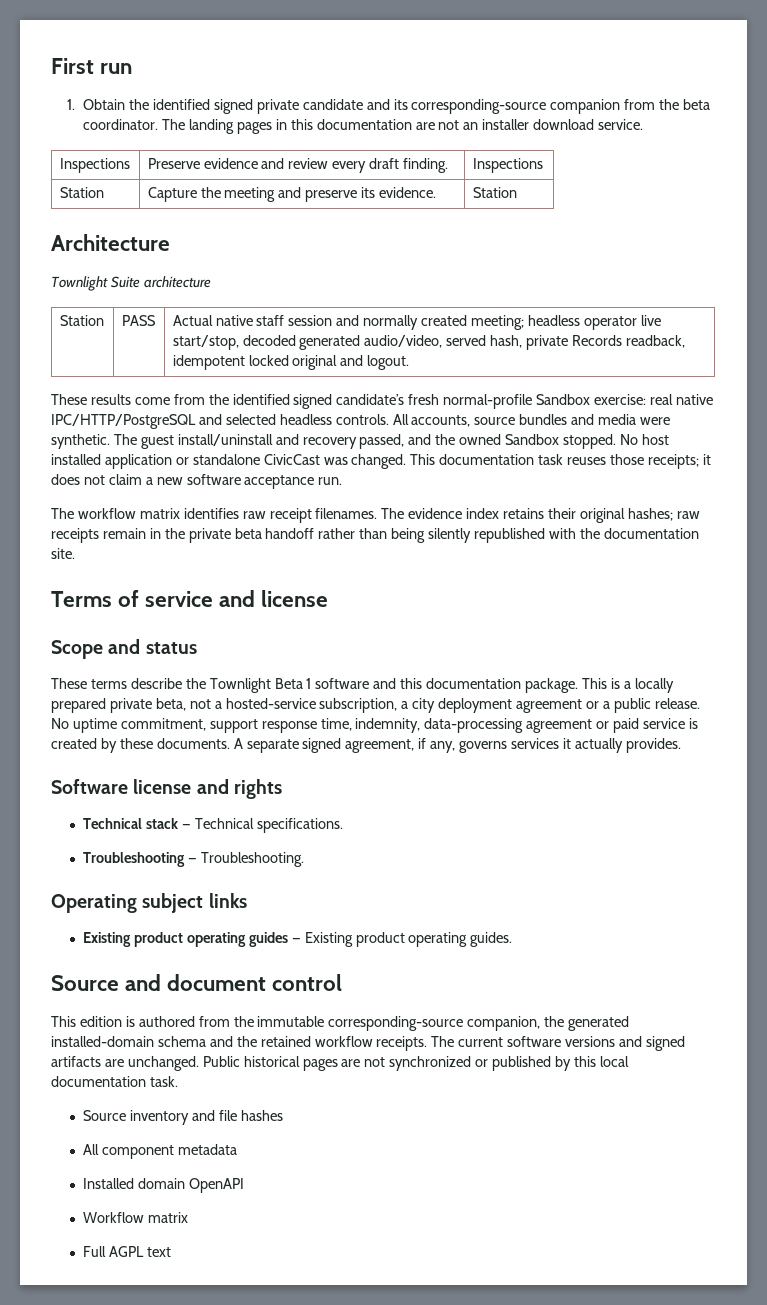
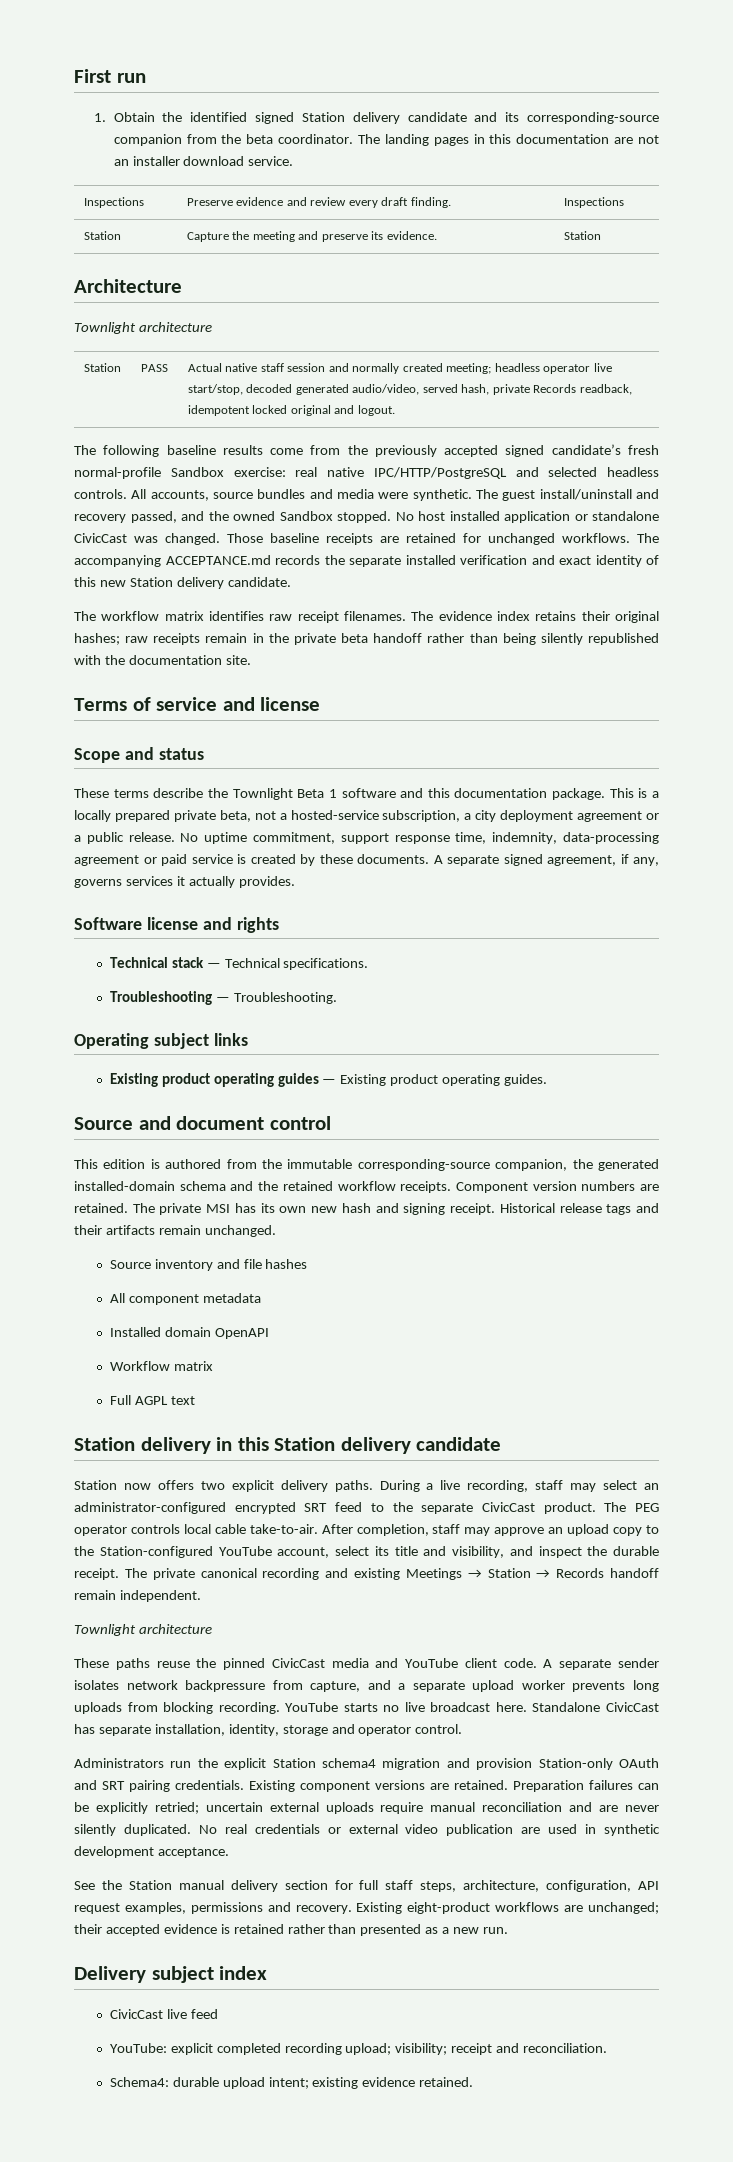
- 1. Obtain the identified signed private candidate and its corresponding-source companion from the beta coordinator.
+ 1. Obtain the identified signed Station delivery candidate and its corresponding-source companion from the beta coordinator.
  Architecture
- Townlight Suite architecture
+ Townlight architecture
- These results come from the identified signed candidate’s fresh normal-profile Sandbox exercise: real native IPC/HTTP/PostgreSQL and selected headless controls.
+ The following baseline results come from the previously accepted signed candidate’s fresh normal-profile Sandbox exercise: real native IPC/HTTP/PostgreSQL and selected headless controls.
- This documentation task reuses those receipts; it does not claim a new software acceptance run.
+ Those baseline receipts are retained for unchanged workflows. The accompanying ACCEPTANCE.md records the separate installed verification and exact identity of this new Station delivery candidate.
- The current software versions and signed artifacts are unchanged. Public historical pages are not synchronized or published by this local documentation task.
+ Component version numbers are retained. The private MSI has its own new hash and signing receipt. Historical release tags and their artifacts remain unchanged.
+ Station delivery in this Station delivery candidate
+ Station now offers two explicit delivery paths. During a live recording, staff may select an administrator-configured encrypted SRT feed to the separate CivicCast product. The PEG operator controls local cable take-to-air. After completion, staff may approve an upload copy to the Station-configured YouTube account, select its title and visibility, and inspect the durable receipt. The private canonical recording and existing Meetings → Station → Records handoff remain independent.
+ Townlight architecture
+ These paths reuse the pinned CivicCast media and YouTube client code. A separate sender isolates network backpressure from capture, and a separate upload worker prevents long uploads from blocking recording. YouTube starts no live broadcast here. Standalone CivicCast has separate installation, identity, storage and operator control.
+ Administrators run the explicit Station schema4 migration and provision Station-only OAuth and SRT pairing credentials. Existing component versions are retained. Preparation failures can be explicitly retried; uncertain external uploads require manual reconciliation and are never silently duplicated. No real credentials or external video publication are used in synthetic development acceptance.
+ See the Station manual delivery section for full staff steps, architecture, configuration, API request examples, permissions and recovery. Existing eight-product workflows are unchanged; their accepted evidence is retained rather than presented as a new run.
+ Delivery subject index
+ CivicCast live feed
+ YouTube: explicit completed recording upload; visibility; receipt and reconciliation.
+ Schema4: durable upload intent; existing evidence retained.

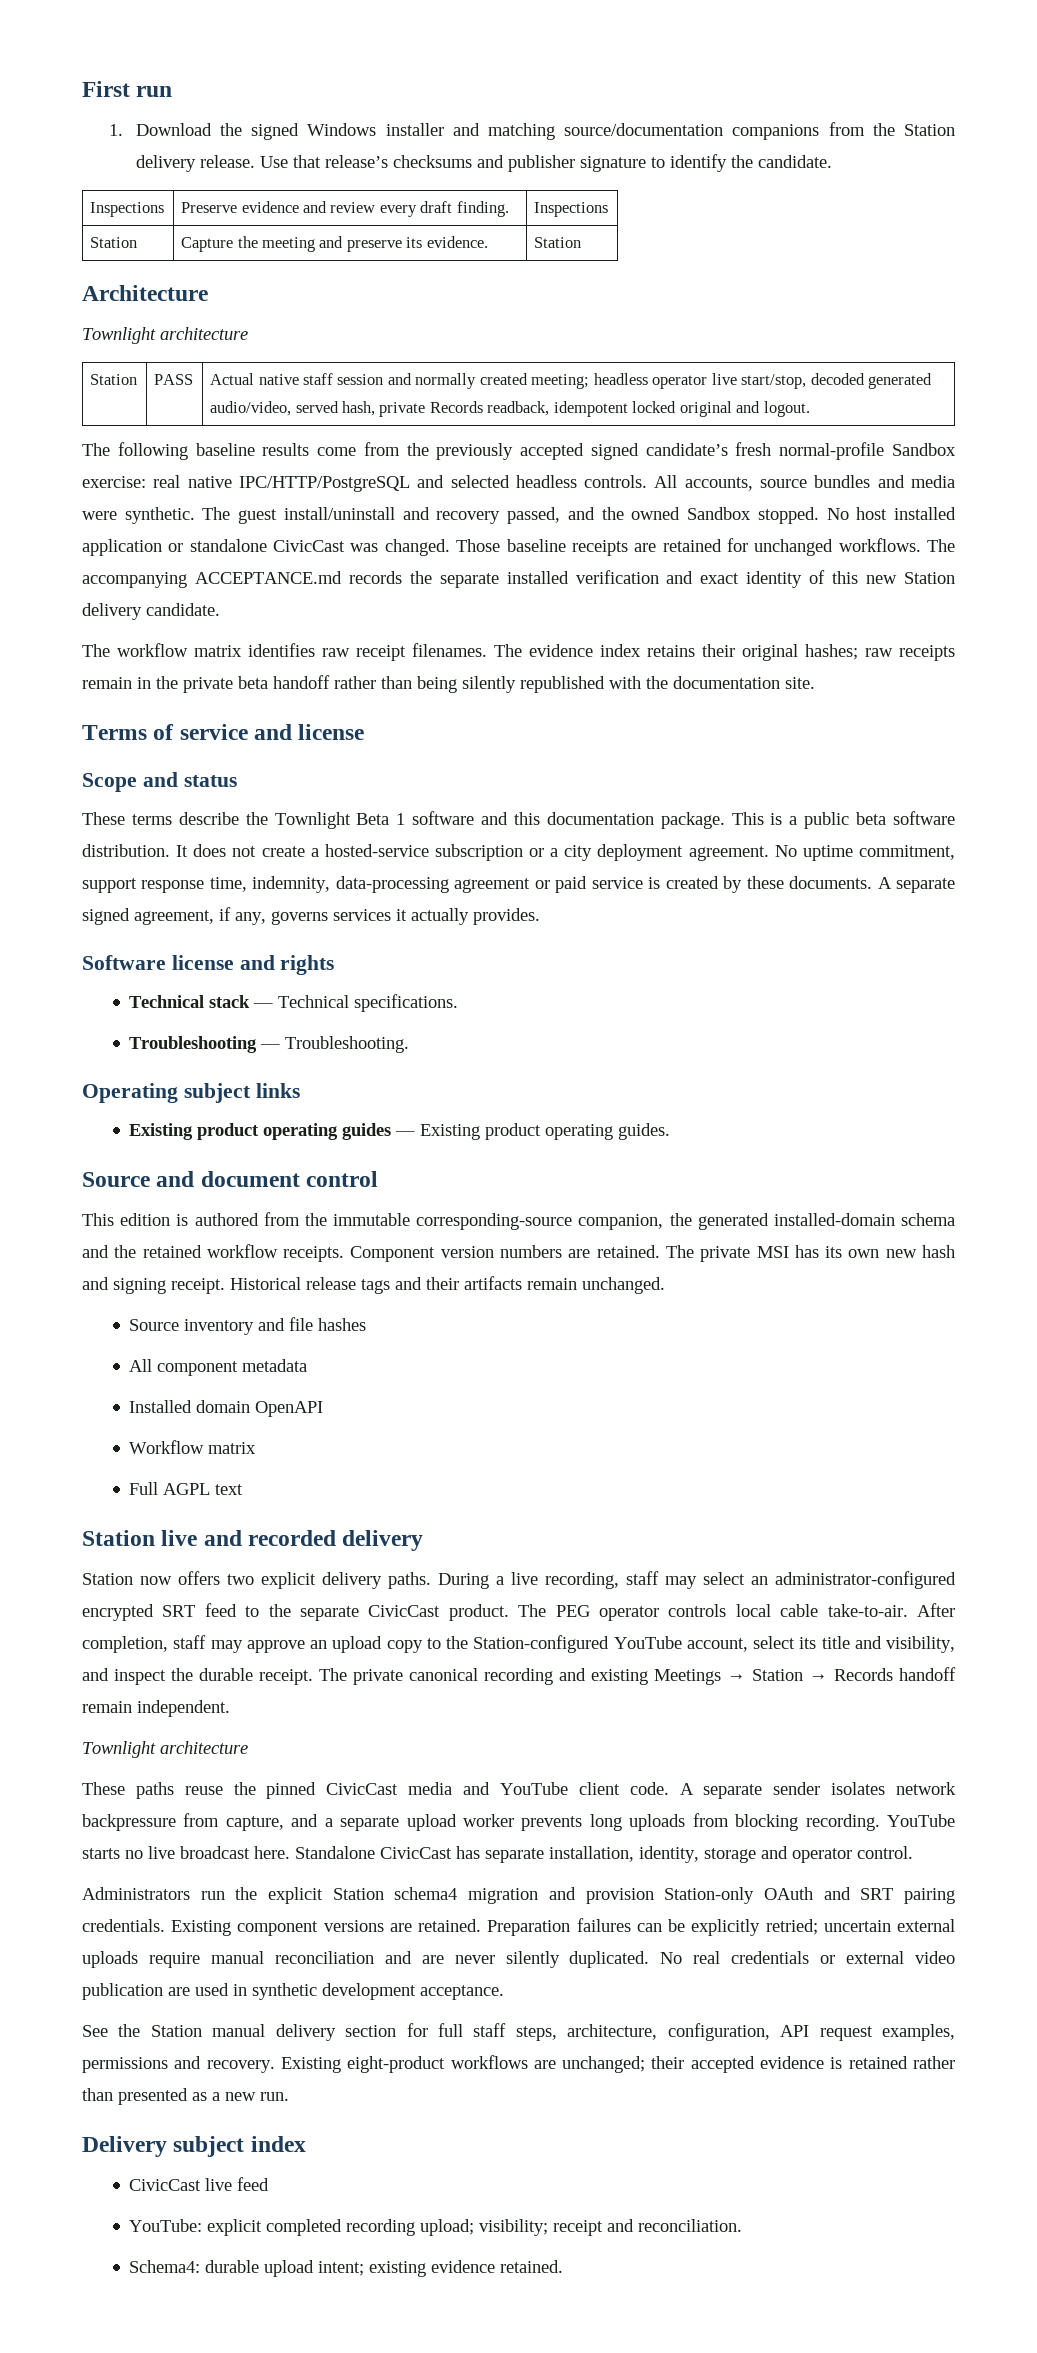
- 1. Obtain the identified signed Station delivery candidate and its corresponding-source companion from the beta coordinator. The landing pages in this documentation are not an installer download service.
+ 1. Download the signed Windows installer and matching source/documentation companions from the Station delivery release. Use that release’s checksums and publisher signature to identify the candidate.
- This is a locally prepared private beta, not a hosted-service subscription, a city deployment agreement or a public release.
+ This is a public beta software distribution. It does not create a hosted-service subscription or a city deployment agreement.
- Station delivery in this Station delivery candidate
+ Station live and recorded delivery

